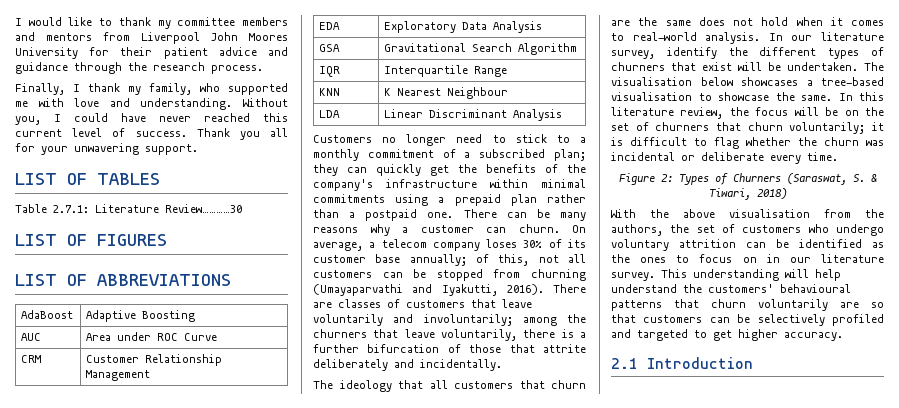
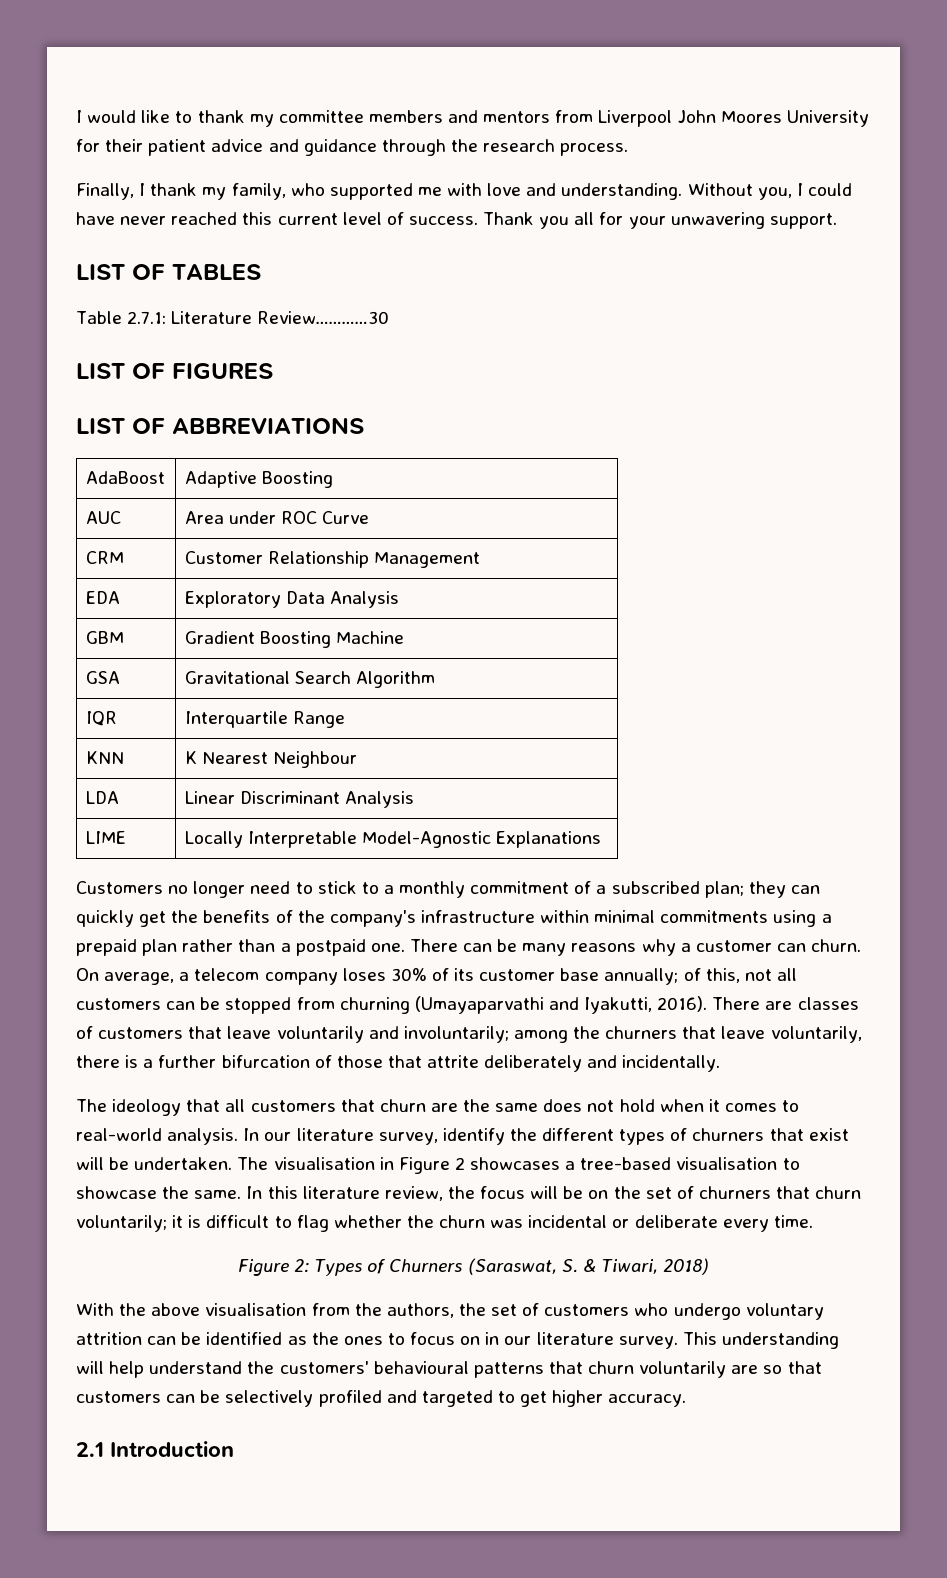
+ GBM | Gradient Boosting Machine
+ LIME | Locally Interpretable Model-Agnostic Explanations
- The visualisation below showcases a tree-based visualisation to showcase the same.
+ The visualisation in Figure 2 showcases a tree-based visualisation to showcase the same.

